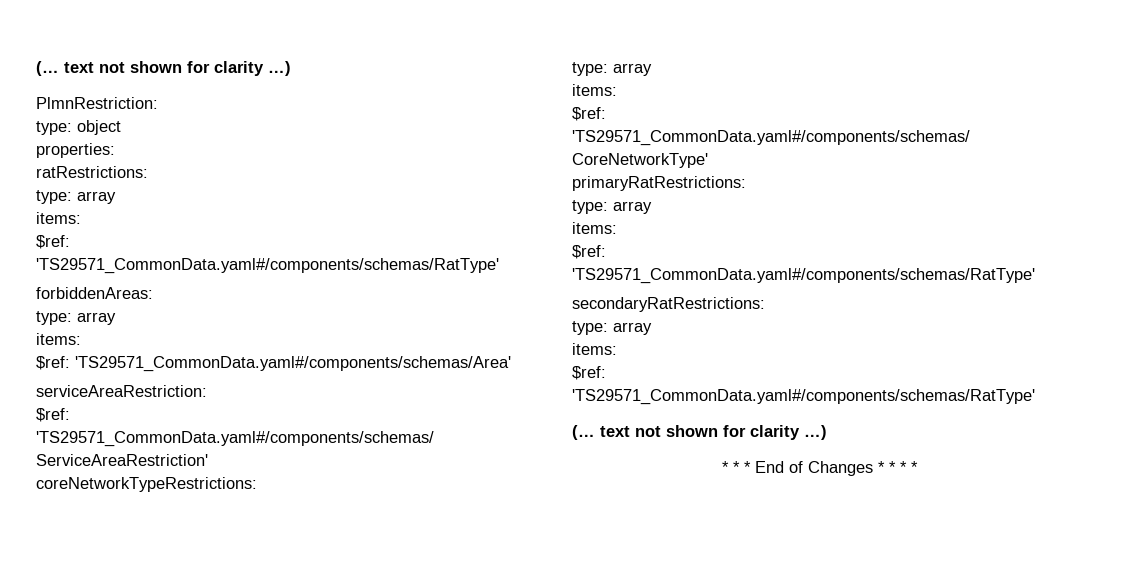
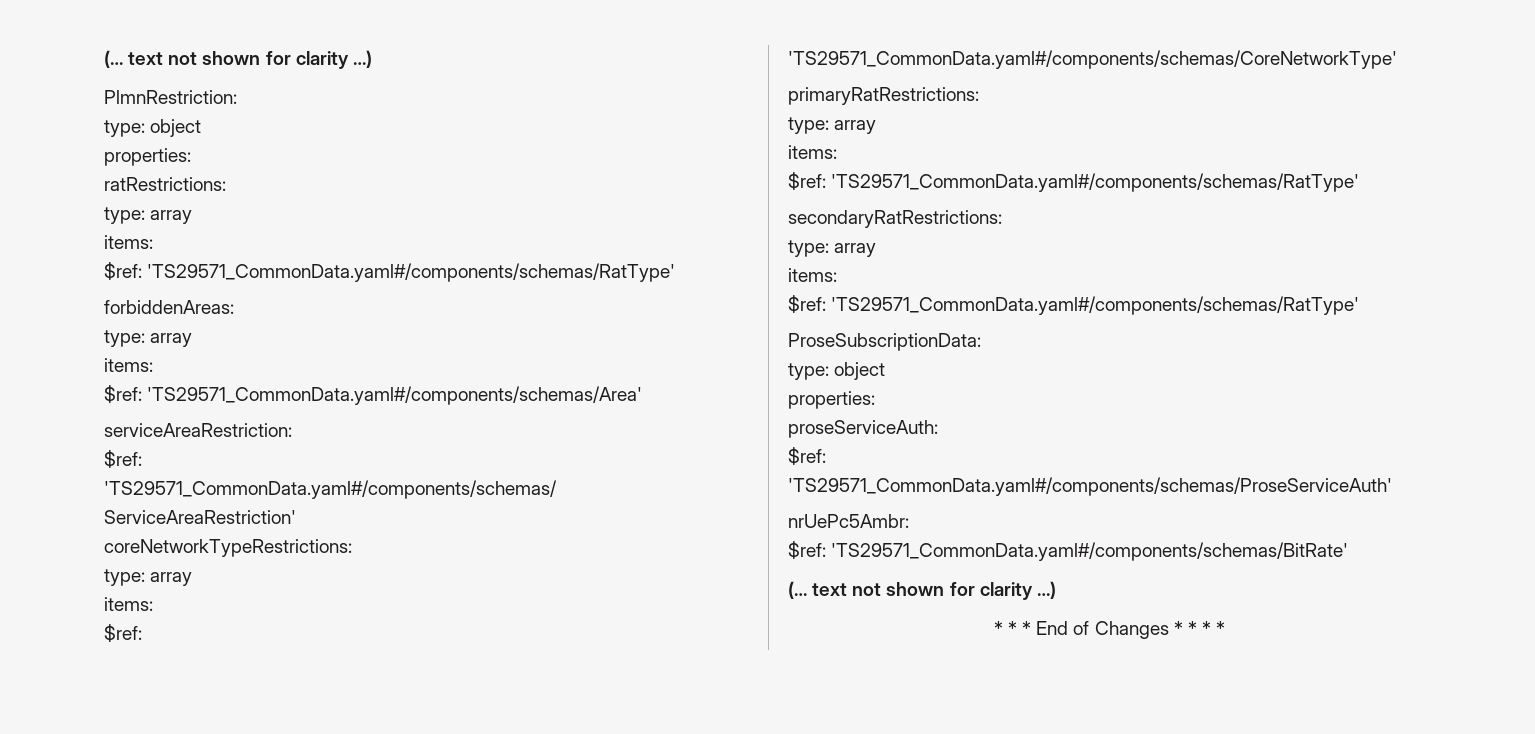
+ ProseSubscriptionData:
+ type: object
+ properties:
+ proseServiceAuth:
+ $ref: 'TS29571_CommonData.yaml#/components/schemas/ProseServiceAuth'
+ nrUePc5Ambr:
+ $ref: 'TS29571_CommonData.yaml#/components/schemas/BitRate'

